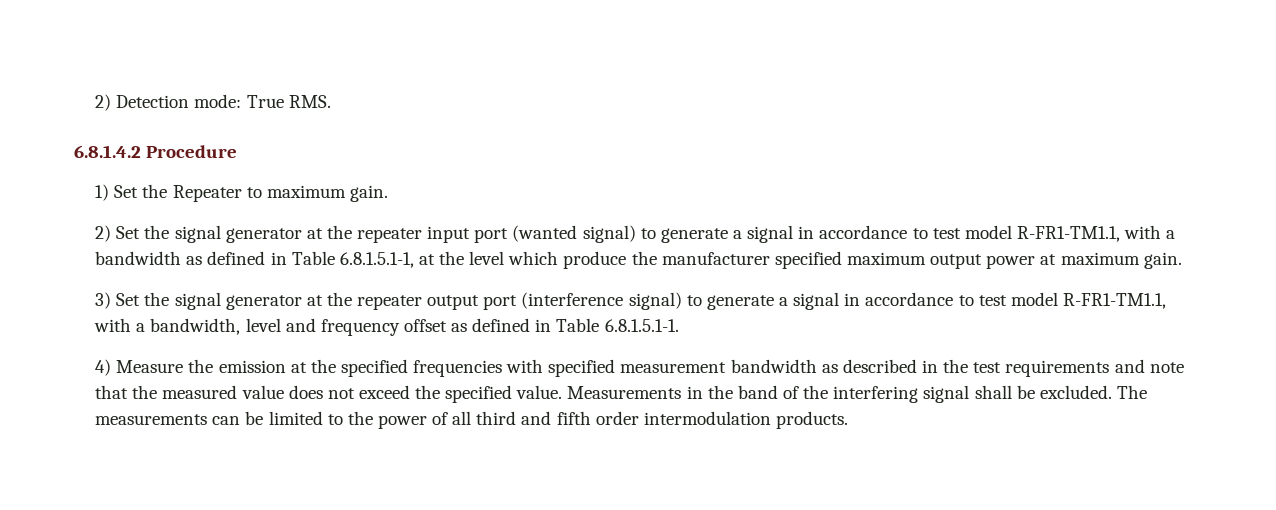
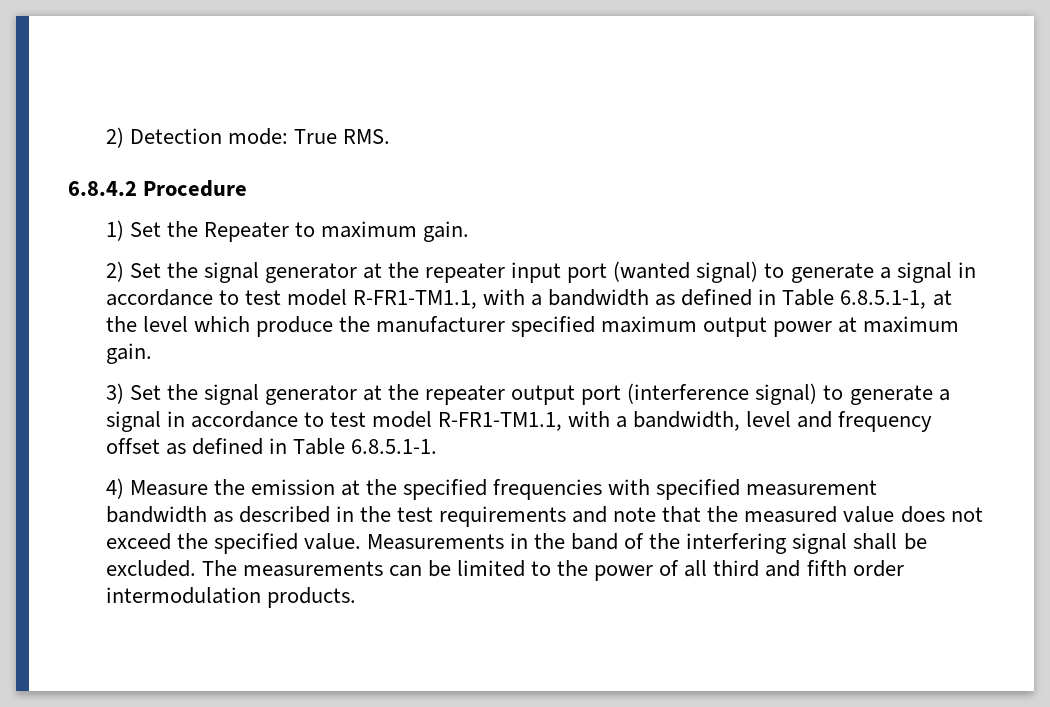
- 6.8.1.4.2 Procedure
+ 6.8.4.2 Procedure
- 2) Set the signal generator at the repeater input port (wanted signal) to generate a signal in accordance to test model R-FR1-TM1.1, with a bandwidth as defined in Table 6.8.1.5.1-1, at the level which produce the manufacturer specified maximum output power at maximum gain.
+ 2) Set the signal generator at the repeater input port (wanted signal) to generate a signal in accordance to test model R-FR1-TM1.1, with a bandwidth as defined in Table 6.8.5.1-1, at the level which produce the manufacturer specified maximum output power at maximum gain.
- 3) Set the signal generator at the repeater output port (interference signal) to generate a signal in accordance to test model R-FR1-TM1.1, with a bandwidth, level and frequency offset as defined in Table 6.8.1.5.1-1.
+ 3) Set the signal generator at the repeater output port (interference signal) to generate a signal in accordance to test model R-FR1-TM1.1, with a bandwidth, level and frequency offset as defined in Table 6.8.5.1-1.

